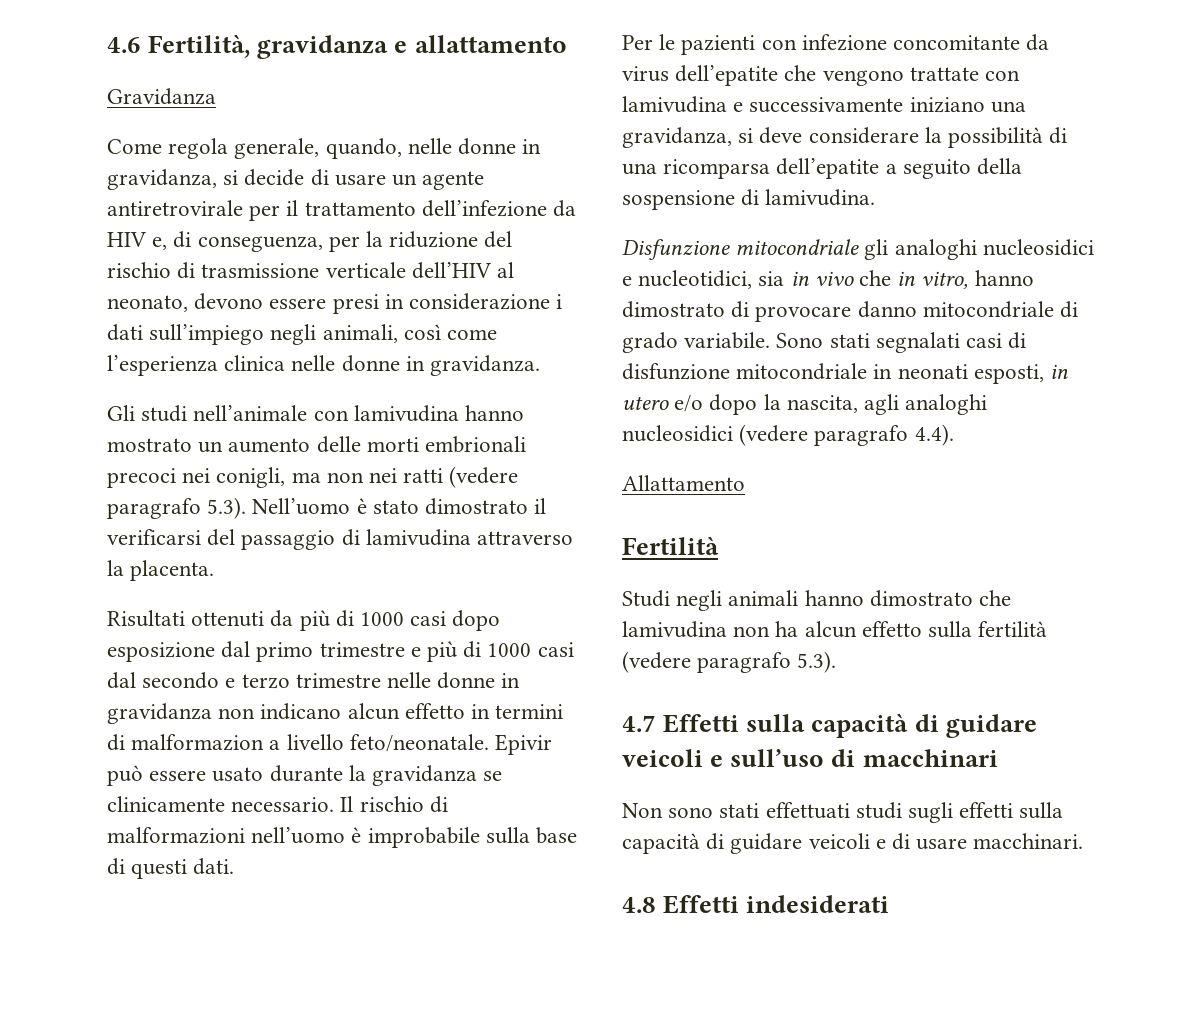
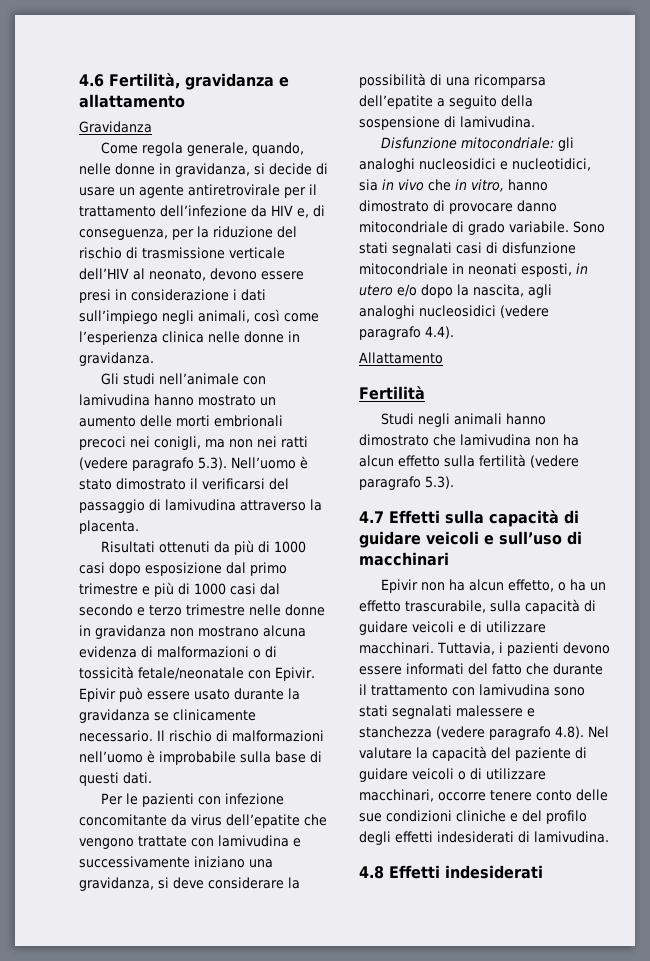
- Risultati ottenuti da più di 1000 casi dopo esposizione dal primo trimestre e più di 1000 casi dal secondo e terzo trimestre nelle donne in gravidanza non indicano alcun effetto in termini di malformazion a livello feto/neonatale.
+ Risultati ottenuti da più di 1000 casi dopo esposizione dal primo trimestre e più di 1000 casi dal secondo e terzo trimestre nelle donne in gravidanza non mostrano alcuna evidenza di malformazioni o di tossicità fetale/neonatale con Epivir.
- Disfunzione mitocondriale gli analoghi nucleosidici e nucleotidici, sia in vivo che in vitro, hanno dimostrato di provocare danno mitocondriale di grado variabile.
+ Disfunzione mitocondriale: gli analoghi nucleosidici e nucleotidici, sia in vivo che in vitro, hanno dimostrato di provocare danno mitocondriale di grado variabile.
- Non sono stati effettuati studi sugli effetti sulla capacità di guidare veicoli e di usare macchinari.
+ Epivir non ha alcun effetto, o ha un effetto trascurabile, sulla capacità di guidare veicoli e di utilizzare macchinari. Tuttavia, i pazienti devono essere informati del fatto che durante il trattamento con lamivudina sono stati segnalati malessere e stanchezza (vedere paragrafo 4.8). Nel valutare la capacità del paziente di guidare veicoli o di utilizzare macchinari, occorre tenere conto delle sue condizioni cliniche e del profilo degli effetti indesiderati di lamivudina.

